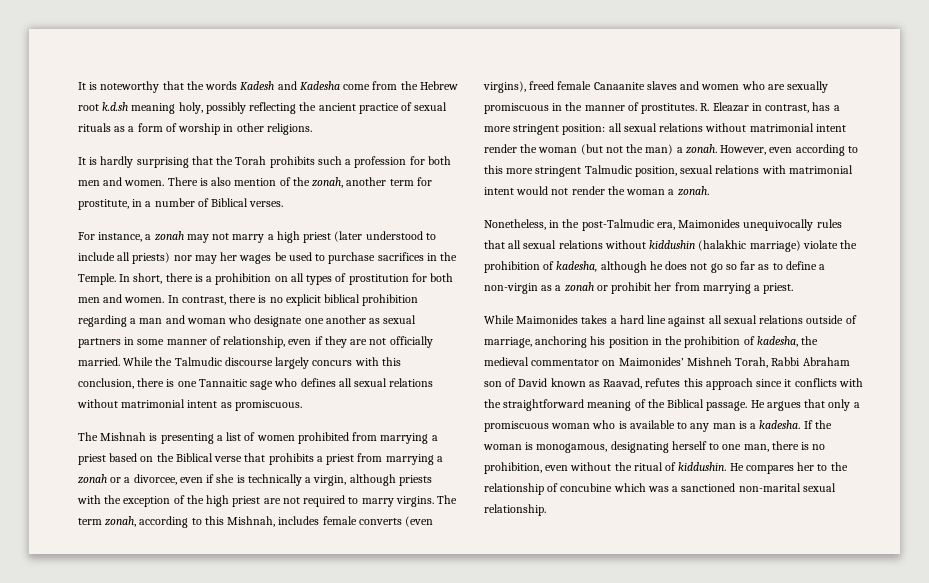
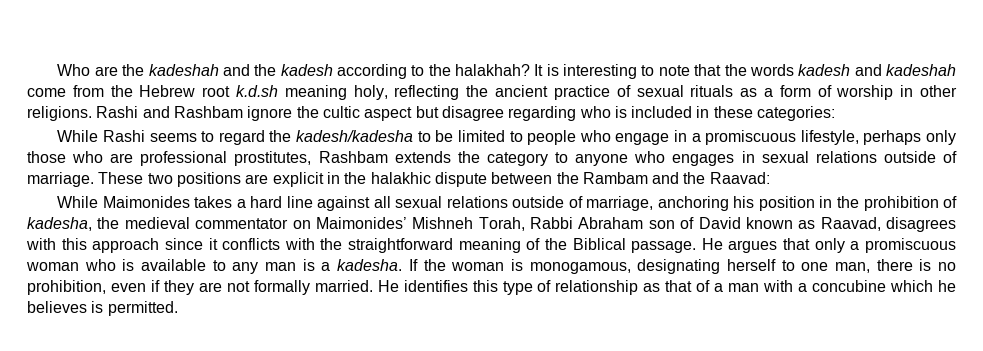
- It is noteworthy that the words Kadesh and Kadesha come from the Hebrew root k.d.sh meaning holy, possibly reflecting the ancient practice of sexual rituals as a form of worship in other religions.
- It is hardly surprising that the Torah prohibits such a profession for both men and women. There is also mention of the zonah, another term for prostitute, in a number of Biblical verses.
- For instance, a zonah may not marry a high priest (later understood to include all priests) nor may her wages be used to purchase sacrifices in the Temple. In short, there is a prohibition on all types of prostitution for both men and women. In contrast, there is no explicit biblical prohibition regarding a man and woman who designate one another as sexual partners in some manner of relationship, even if they are not officially married. While the Talmudic discourse largely concurs with this conclusion, there is one Tannaitic sage who defines all sexual relations without matrimonial intent as promiscuous.
- The Mishnah is presenting a list of women prohibited from marrying a priest based on the Biblical verse that prohibits a priest from marrying a zonah or a divorcee, even if she is technically a virgin, although priests with the exception of the high priest are not required to marry virgins. The term zonah, according to this Mishnah, includes female converts (even virgins), freed female Canaanite slaves and women who are sexually promiscuous in the manner of prostitutes. R. Eleazar in contrast, has a more stringent position: all sexual relations without matrimonial intent render the woman (but not the man) a zonah. However, even according to this more stringent Talmudic position, sexual relations with matrimonial intent would not render the woman a zonah.
- Nonetheless, in the post-Talmudic era, Maimonides unequivocally rules that all sexual relations without kiddushin (halakhic marriage) violate the prohibition of kadesha, although he does not go so far as to define a non-virgin as a zonah or prohibit her from marrying a priest.
+ Who are the kadeshah and the kadesh according to the halakhah? It is interesting to note that the words kadesh and kadeshah come from the Hebrew root k.d.sh meaning holy, reflecting the ancient practice of sexual rituals as a form of worship in other religions. Rashi and Rashbam ignore the cultic aspect but disagree regarding who is included in these categories:
+ While Rashi seems to regard the kadesh/kadesha to be limited to people who engage in a promiscuous lifestyle, perhaps only those who are professional prostitutes, Rashbam extends the category to anyone who engages in sexual relations outside of marriage. These two positions are explicit in the halakhic dispute between the Rambam and the Raavad:
- While Maimonides takes a hard line against all sexual relations outside of marriage, anchoring his position in the prohibition of kadesha, the medieval commentator on Maimonides’ Mishneh Torah, Rabbi Abraham son of David known as Raavad, refutes this approach since it conflicts with the straightforward meaning of the Biblical passage.
+ While Maimonides takes a hard line against all sexual relations outside of marriage, anchoring his position in the prohibition of kadesha, the medieval commentator on Maimonides’ Mishneh Torah, Rabbi Abraham son of David known as Raavad, disagrees with this approach since it conflicts with the straightforward meaning of the Biblical passage.
- If the woman is monogamous, designating herself to one man, there is no prohibition, even without the ritual of kiddushin. He compares her to the relationship of concubine which was a sanctioned non-marital sexual relationship.
+ If the woman is monogamous, designating herself to one man, there is no prohibition, even if they are not formally married. He identifies this type of relationship as that of a man with a concubine which he believes is permitted.

